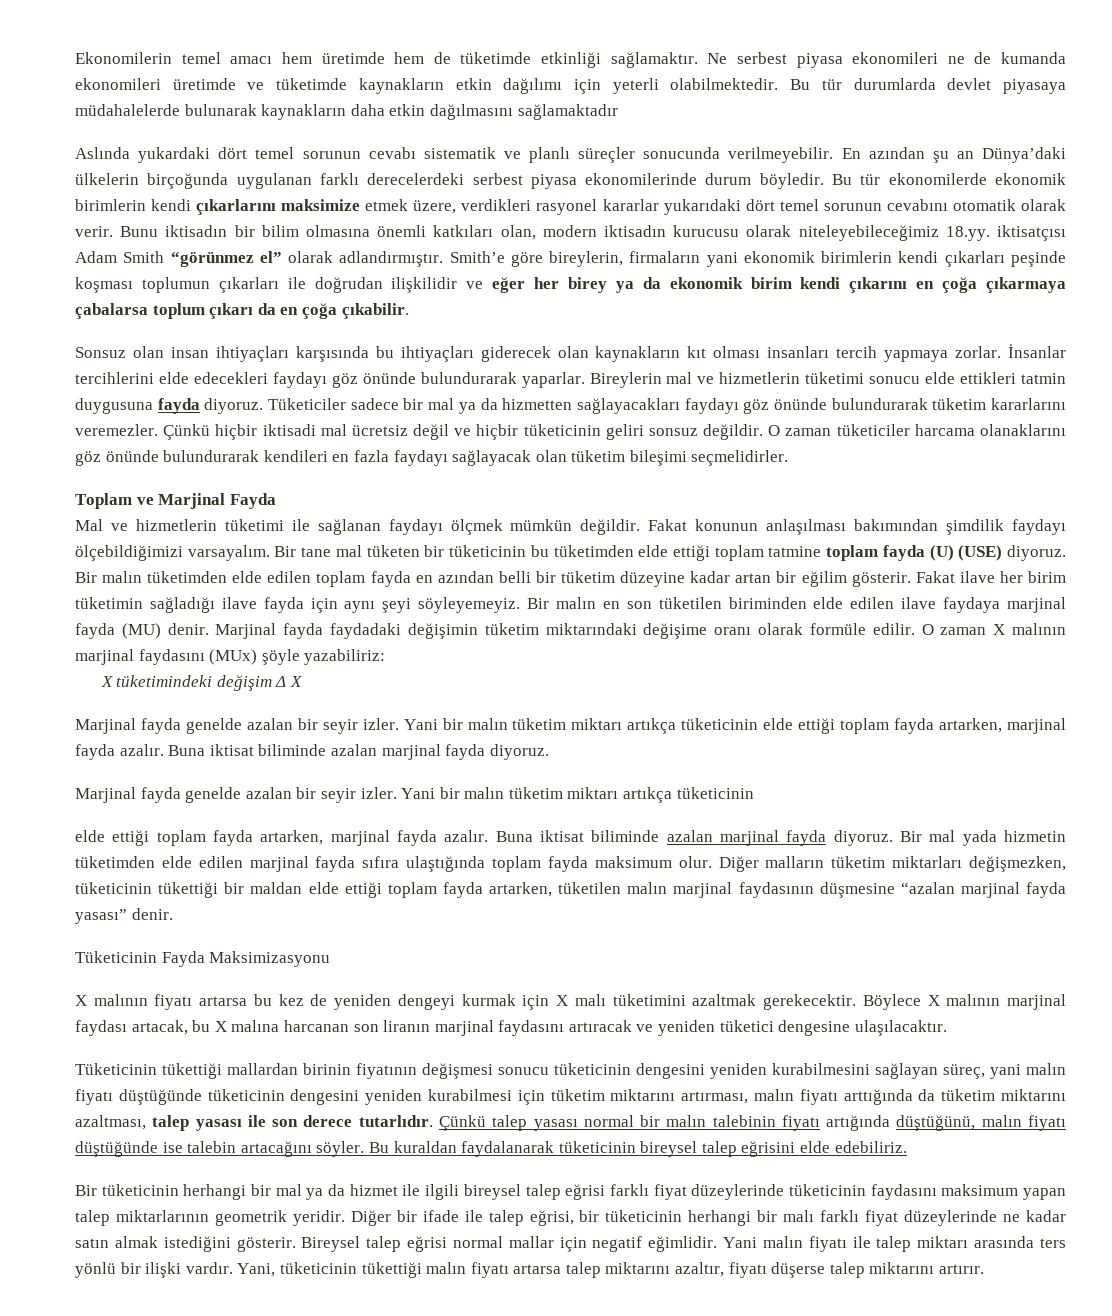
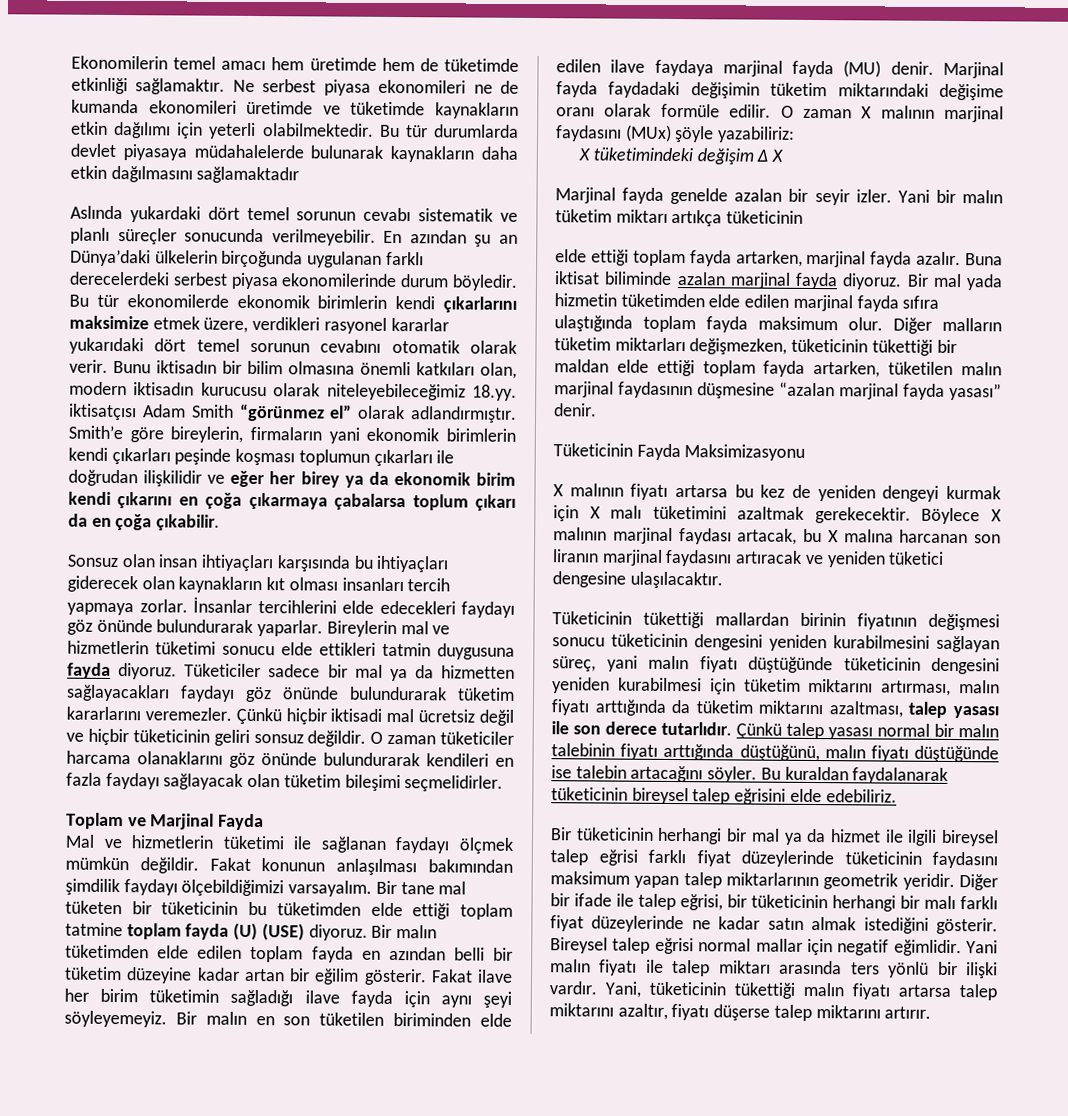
- Marjinal fayda genelde azalan bir seyir izler. Yani bir malın tüketim miktarı artıkça tüketicinin elde ettiği toplam fayda artarken, marjinal fayda azalır. Buna iktisat biliminde azalan marjinal fayda diyoruz.
- Çünkü talep yasası normal bir malın talebinin fiyatı artığında düştüğünü, malın fiyatı düştüğünde ise talebin artacağını söyler.
+ Çünkü talep yasası normal bir malın talebinin fiyatı arttığında düştüğünü, malın fiyatı düştüğünde ise talebin artacağını söyler.

